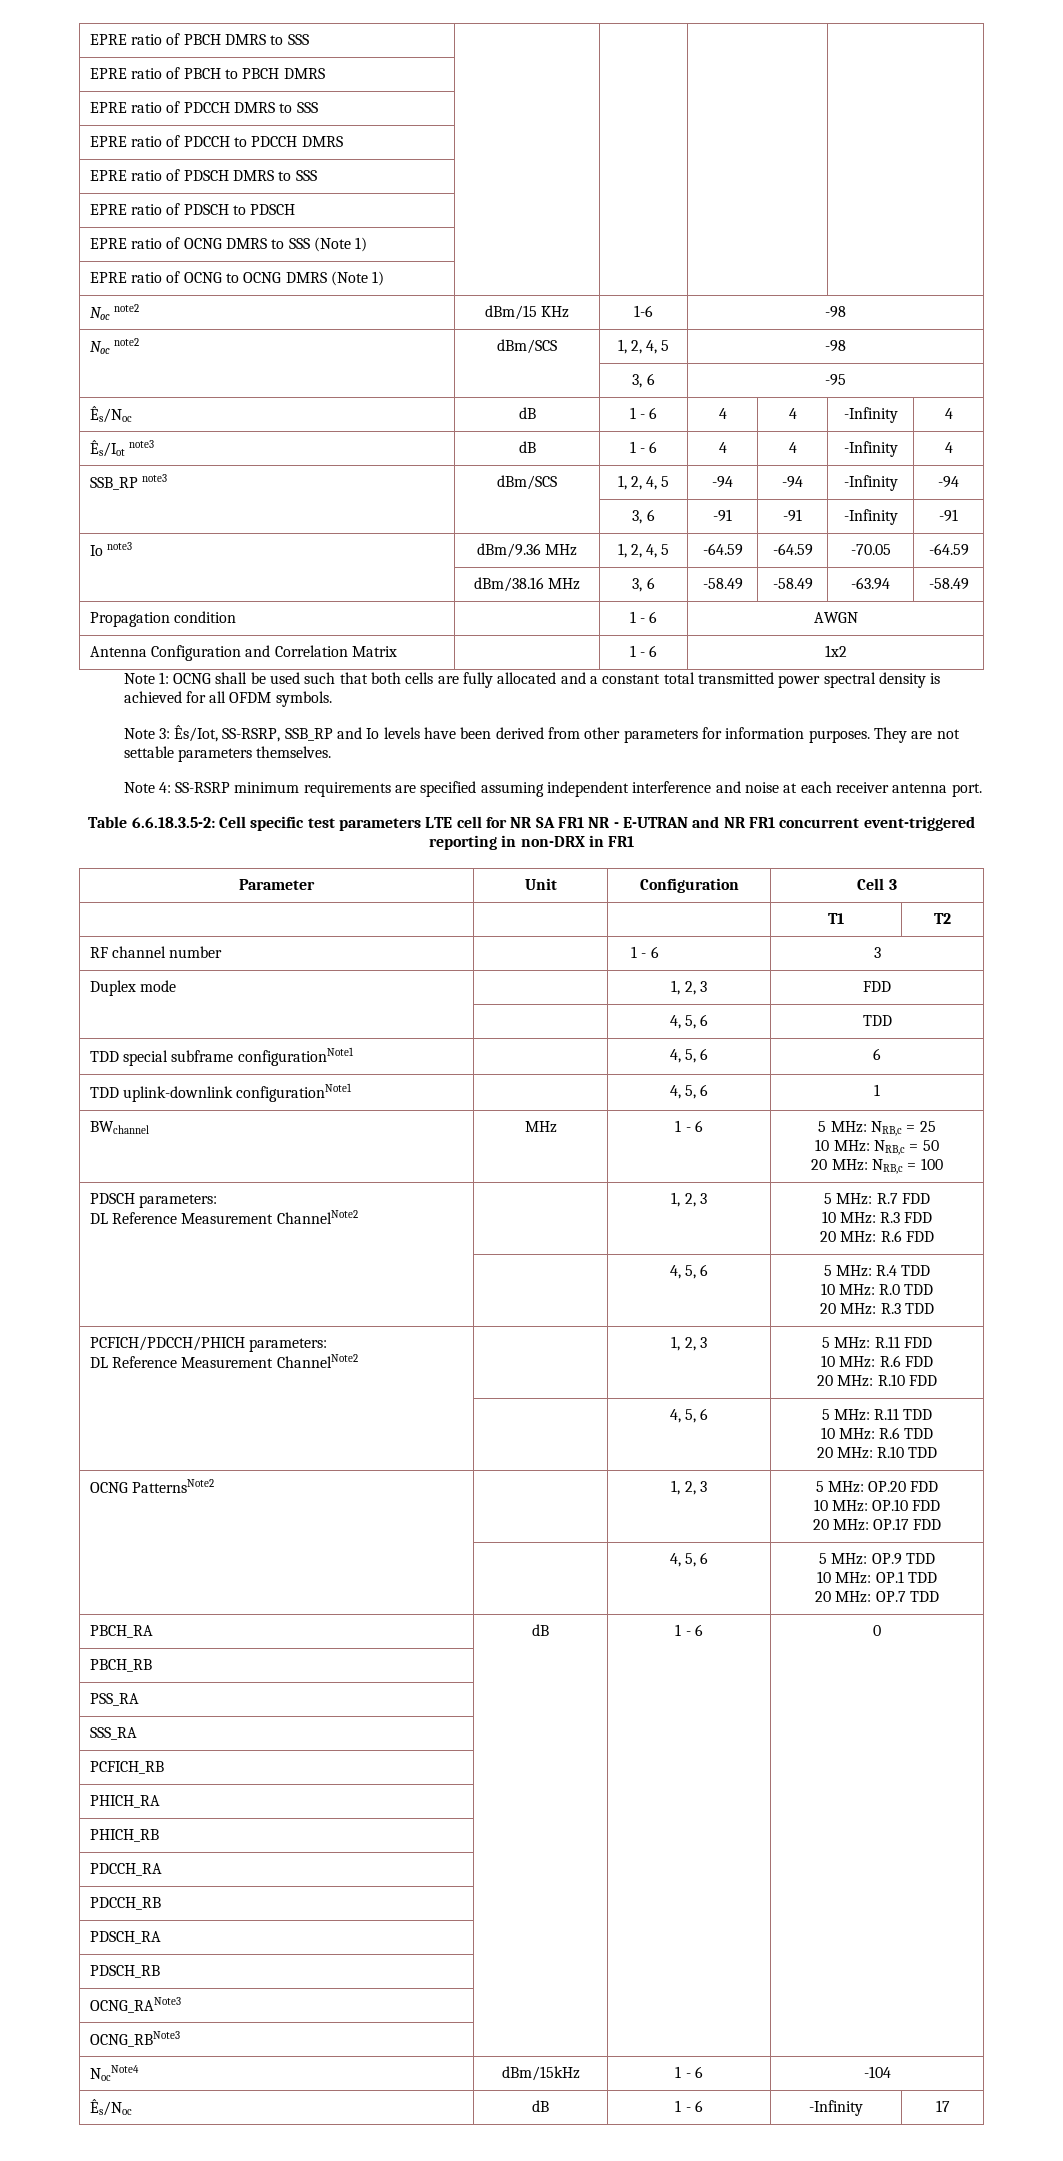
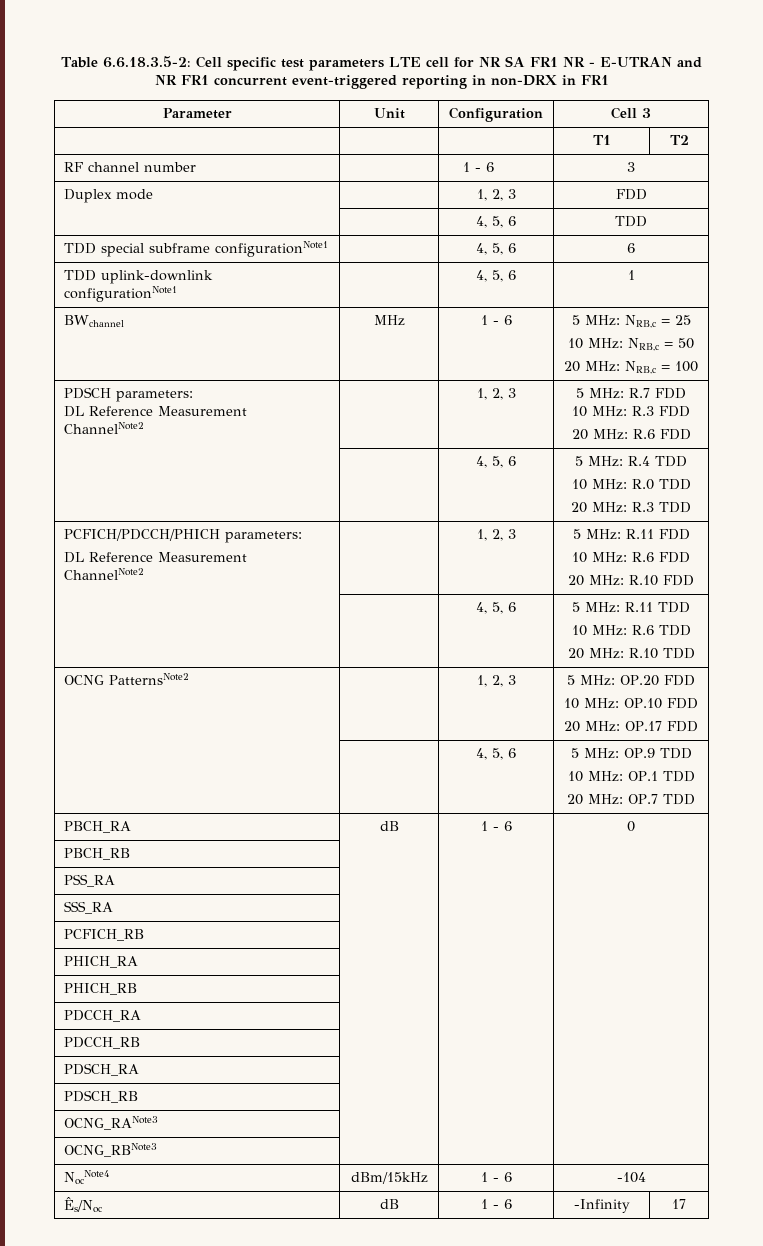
- EPRE ratio of PBCH DMRS to SSS | | | |
- EPRE ratio of PBCH to PBCH DMRS | | | |
- EPRE ratio of PDCCH DMRS to SSS | | | |
- EPRE ratio of PDCCH to PDCCH DMRS | | | |
- EPRE ratio of PDSCH DMRS to SSS | | | |
- EPRE ratio of PDSCH to PDSCH | | | |
- EPRE ratio of OCNG DMRS to SSS (Note 1) | | | |
- EPRE ratio of OCNG to OCNG DMRS (Note 1) | | | |
- Noc note2 | dBm/15 KHz | 1-6 | -98
- Noc note2 | dBm/SCS | 1, 2, 4, 5 | -98
- | | 3, 6 | -95
- Ês/Noc | dB | 1 - 6 | 4 | 4 | -Infinity | 4
- Ês/Iot note3 | dB | 1 - 6 | 4 | 4 | -Infinity | 4
- SSB_RP note3 | dBm/SCS | 1, 2, 4, 5 | -94 | -94 | -Infinity | -94
- | | 3, 6 | -91 | -91 | -Infinity | -91
- Io note3 | dBm/9.36 MHz | 1, 2, 4, 5 | -64.59 | -64.59 | -70.05 | -64.59
- | dBm/38.16 MHz | 3, 6 | -58.49 | -58.49 | -63.94 | -58.49
- Propagation condition | | 1 - 6 | AWGN
- Antenna Configuration and Correlation Matrix | | 1 - 6 | 1x2
- Note 1: OCNG shall be used such that both cells are fully allocated and a constant total transmitted power spectral density is achieved for all OFDM symbols.
- Note 3: Ês/Iot, SS-RSRP, SSB_RP and Io levels have been derived from other parameters for information purposes. They are not settable parameters themselves.
- Note 4: SS-RSRP minimum requirements are specified assuming independent interference and noise at each receiver antenna port.

